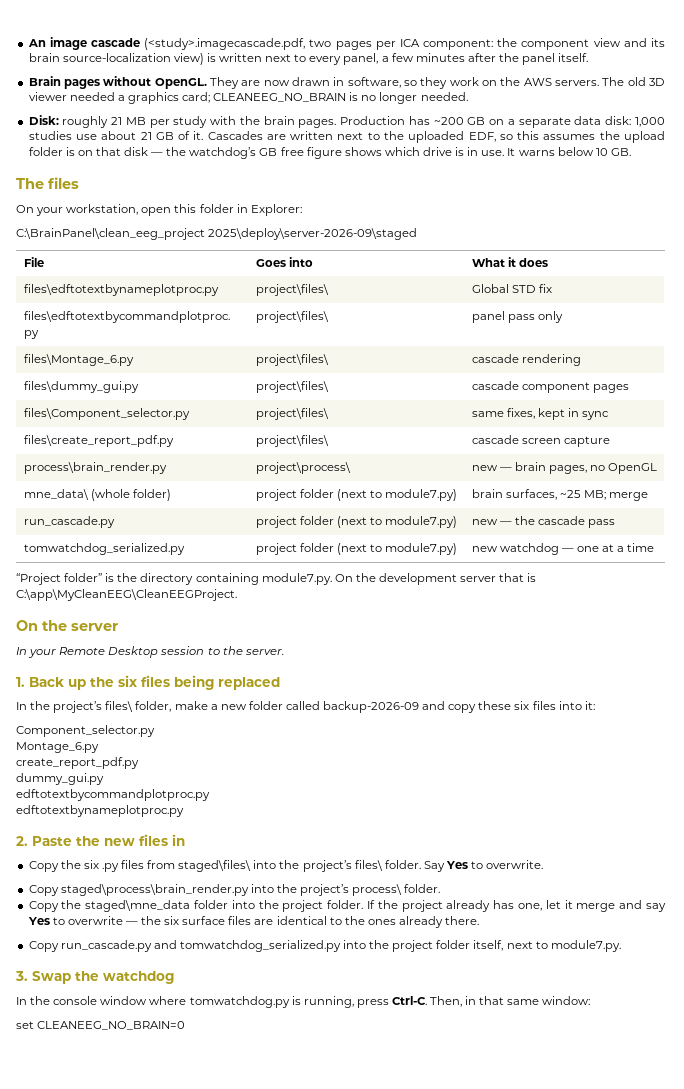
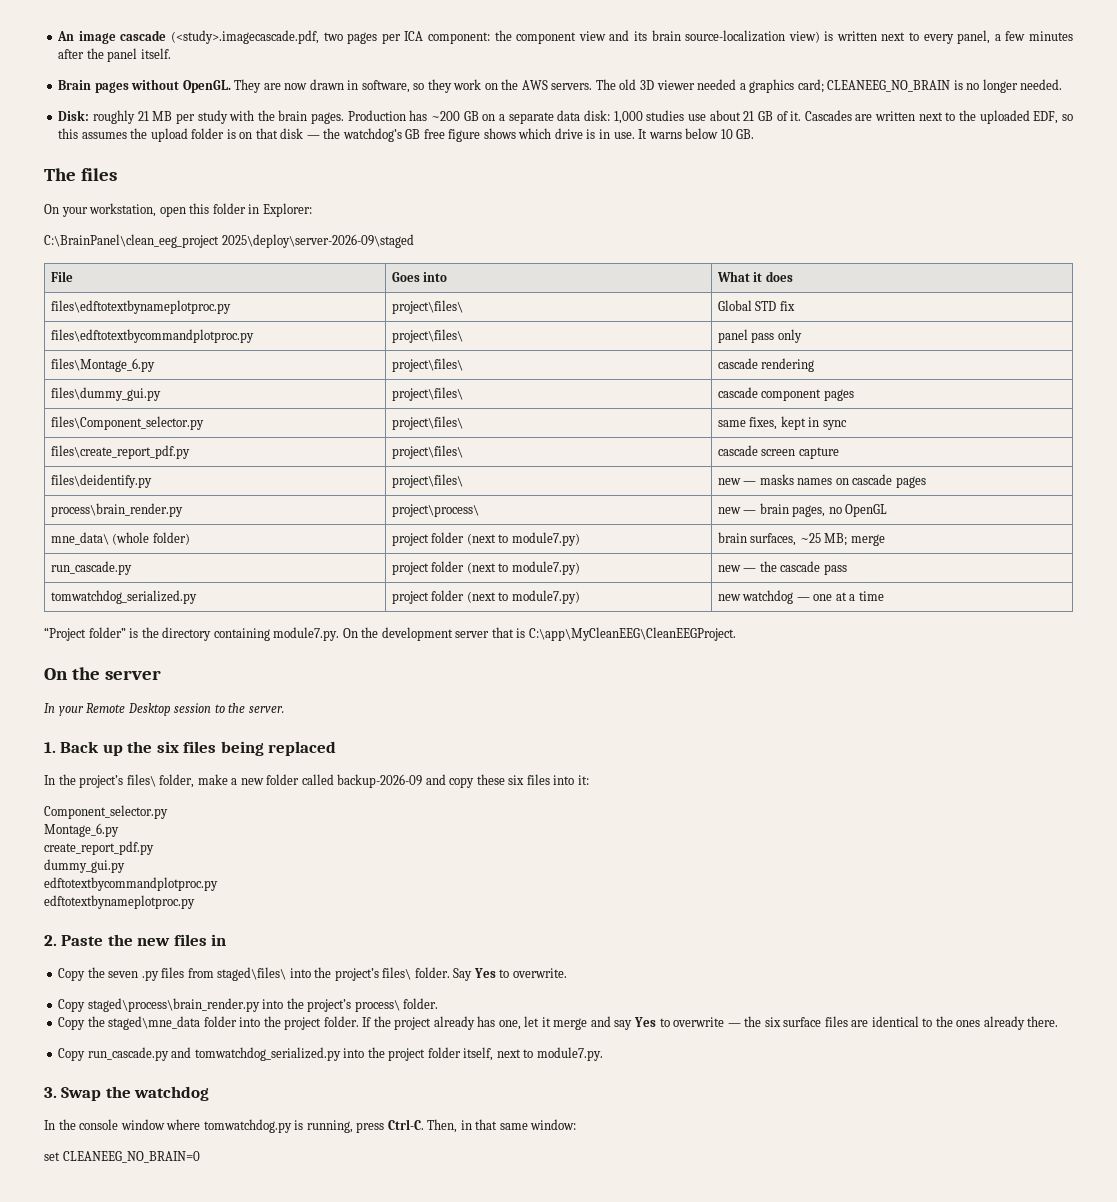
+ files\deidentify.py | project\files\ | new — masks names on cascade pages
- Copy the six .py files from staged\files\ into the project’s files\ folder.
+ Copy the seven .py files from staged\files\ into the project’s files\ folder.

